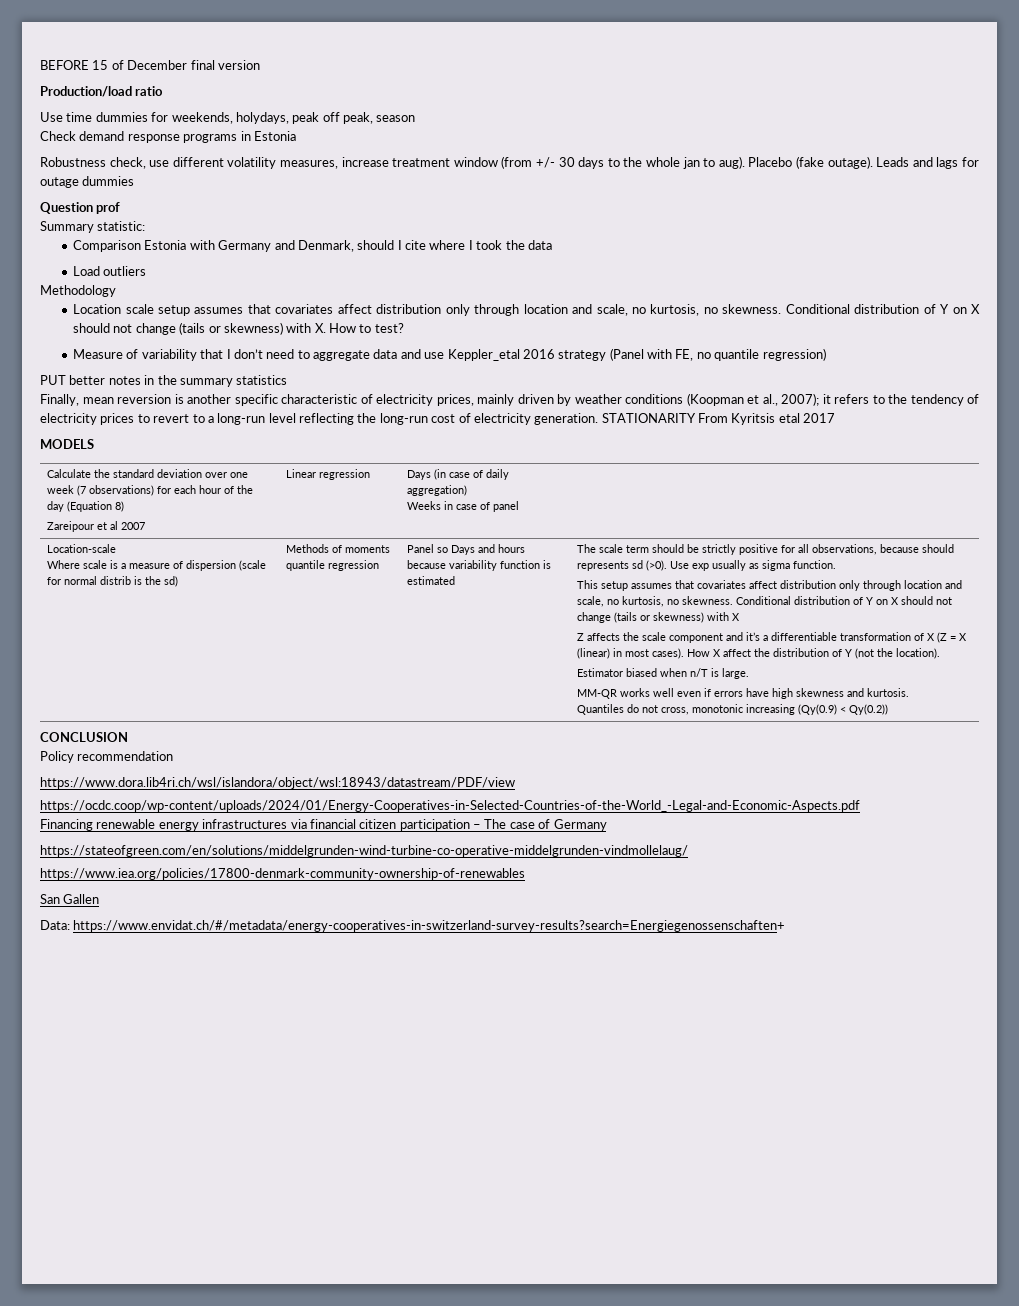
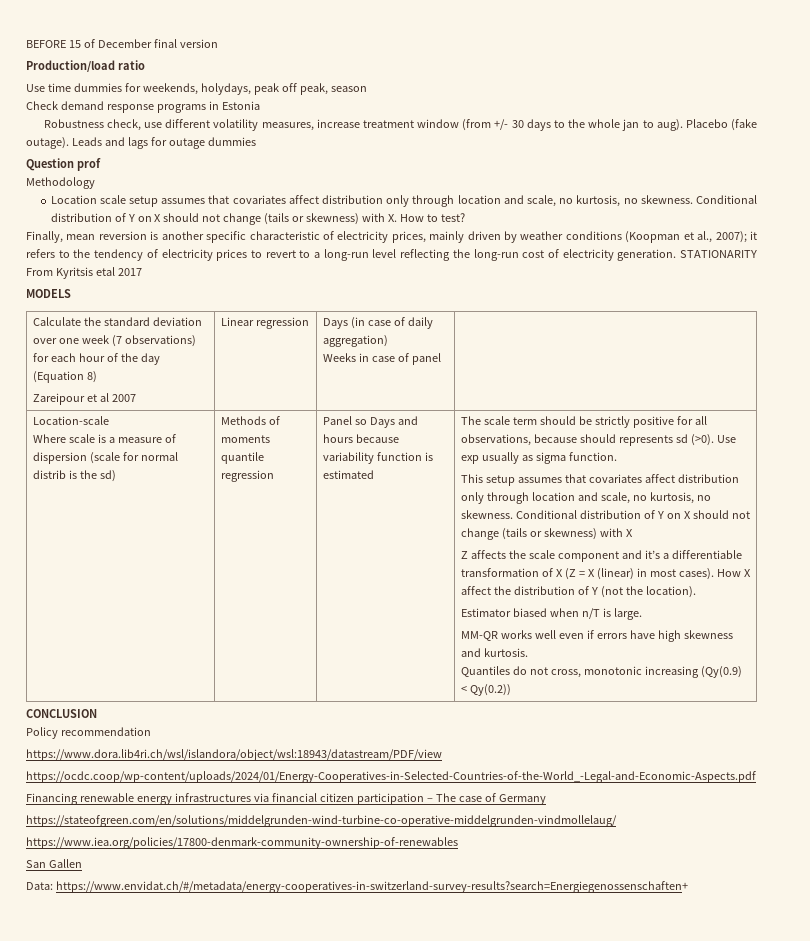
- Summary statistic:
- Comparison Estonia with Germany and Denmark, should I cite where I took the data
- Load outliers
- Measure of variability that I don’t need to aggregate data and use Keppler_etal 2016 strategy (Panel with FE, no quantile regression)
- PUT better notes in the summary statistics

